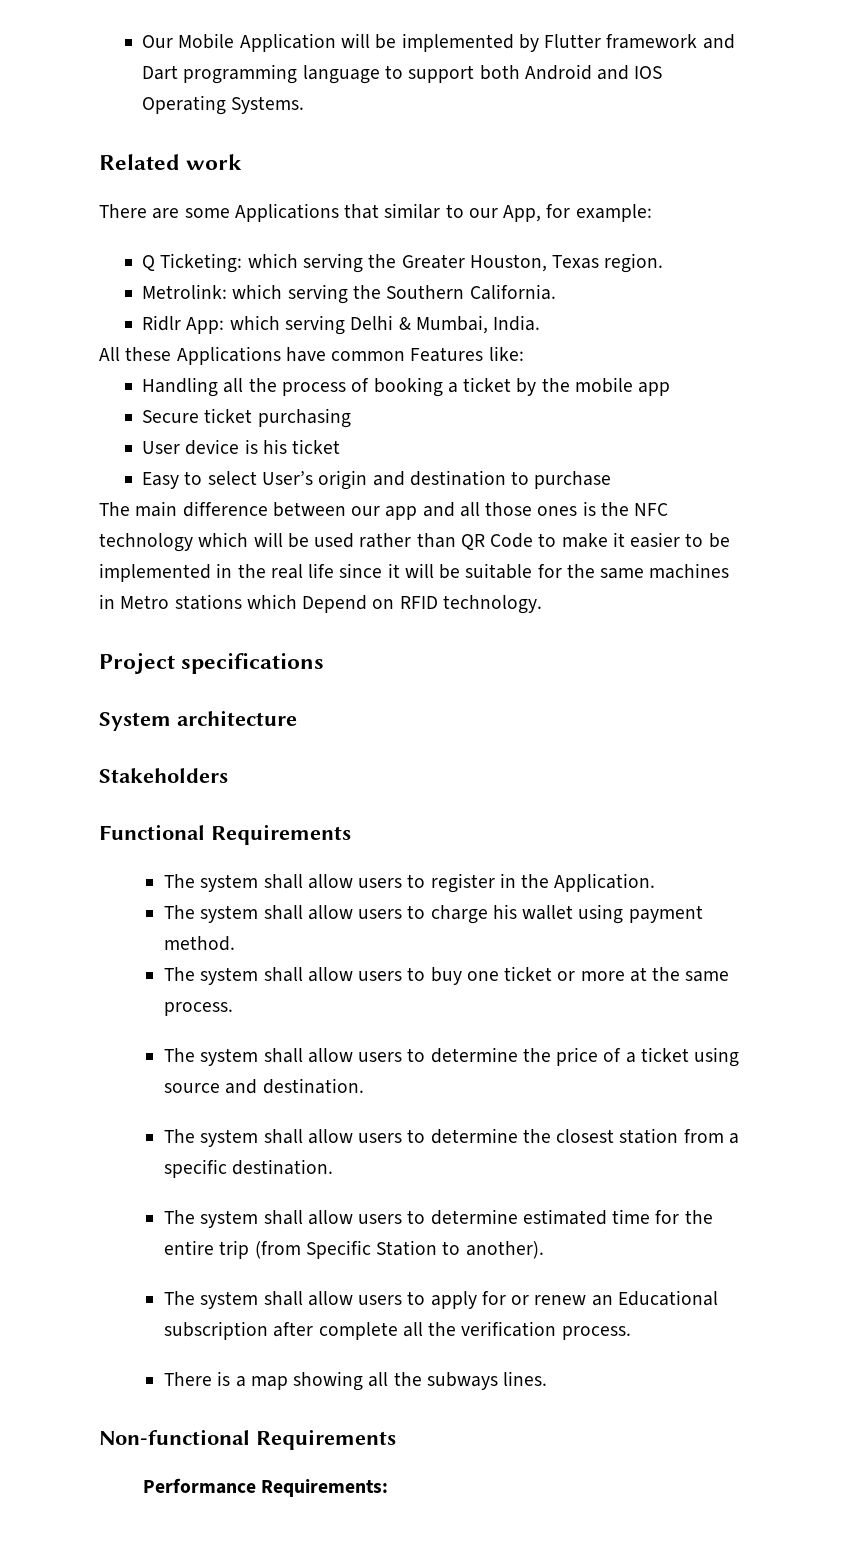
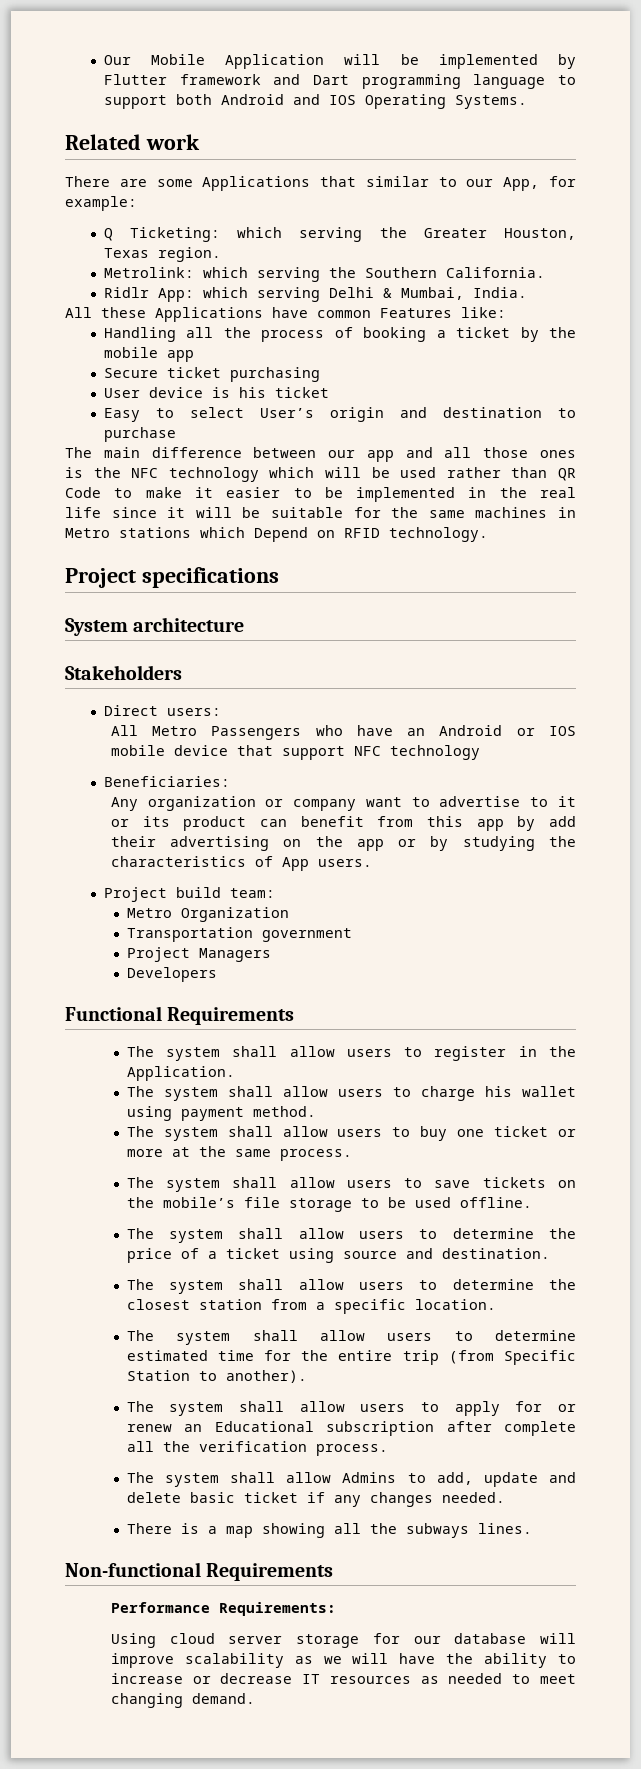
+ Direct users:
+ All Metro Passengers who have an Android or IOS mobile device that support NFC technology
+ Beneficiaries:
+ Any organization or company want to advertise to it or its product can benefit from this app by add their advertising on the app or by studying the characteristics of App users.
+ Project build team:
+ Metro Organization
+ Transportation government
+ Project Managers
+ Developers
+ The system shall allow users to save tickets on the mobile’s file storage to be used offline.
- The system shall allow users to determine the closest station from a specific destination.
+ The system shall allow users to determine the closest station from a specific location.
+ The system shall allow Admins to add, update and delete basic ticket if any changes needed.
+ Using cloud server storage for our database will improve scalability as we will have the ability to increase or decrease IT resources as needed to meet changing demand.

